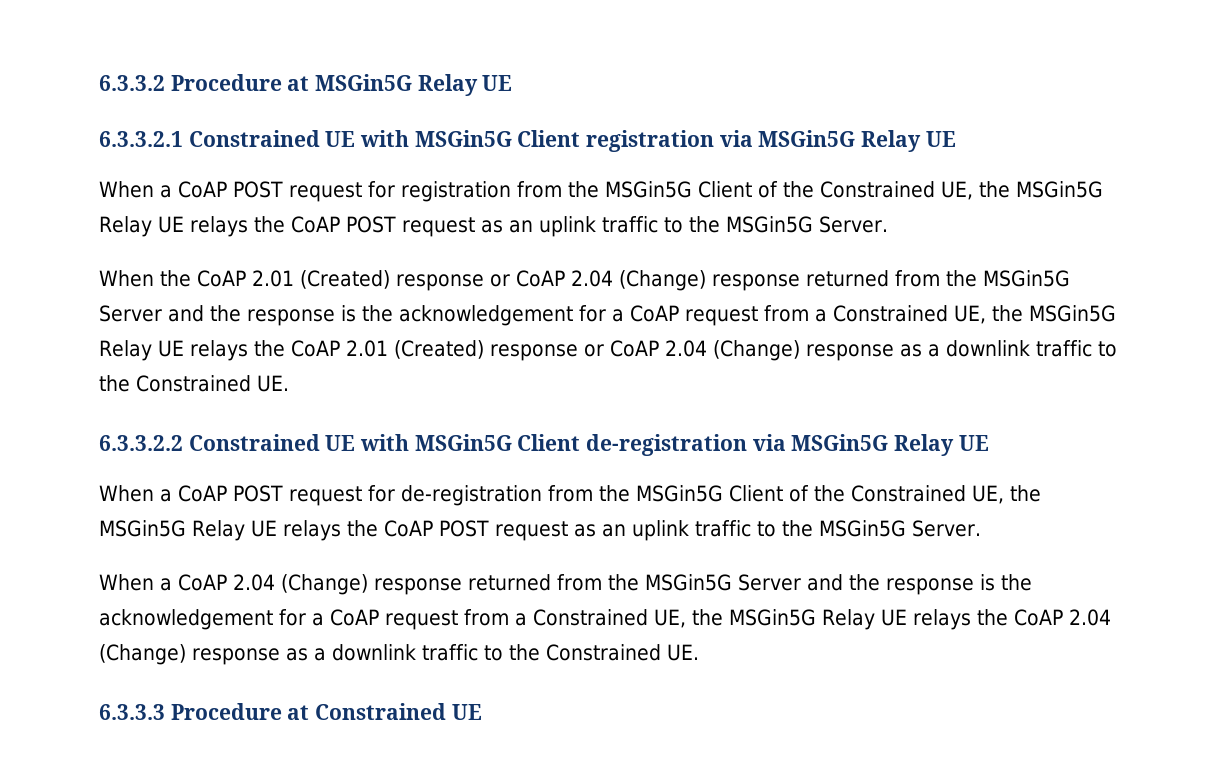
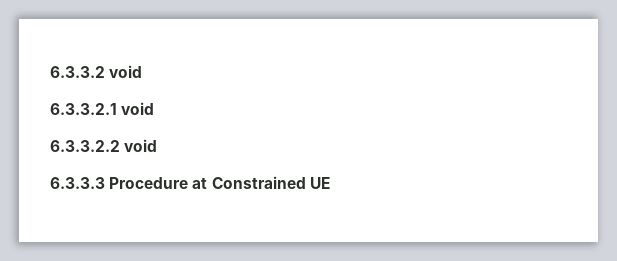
- 6.3.3.2 Procedure at MSGin5G Relay UE
- 6.3.3.2.1 Constrained UE with MSGin5G Client registration via MSGin5G Relay UE
- When a CoAP POST request for registration from the MSGin5G Client of the Constrained UE, the MSGin5G Relay UE relays the CoAP POST request as an uplink traffic to the MSGin5G Server.
- When the CoAP 2.01 (Created) response or CoAP 2.04 (Change) response returned from the MSGin5G Server and the response is the acknowledgement for a CoAP request from a Constrained UE, the MSGin5G Relay UE relays the CoAP 2.01 (Created) response or CoAP 2.04 (Change) response as a downlink traffic to the Constrained UE.
- 6.3.3.2.2 Constrained UE with MSGin5G Client de-registration via MSGin5G Relay UE
- When a CoAP POST request for de-registration from the MSGin5G Client of the Constrained UE, the MSGin5G Relay UE relays the CoAP POST request as an uplink traffic to the MSGin5G Server.
- When a CoAP 2.04 (Change) response returned from the MSGin5G Server and the response is the acknowledgement for a CoAP request from a Constrained UE, the MSGin5G Relay UE relays the CoAP 2.04 (Change) response as a downlink traffic to the Constrained UE.
+ 6.3.3.2 void
+ 6.3.3.2.1 void
+ 6.3.3.2.2 void

